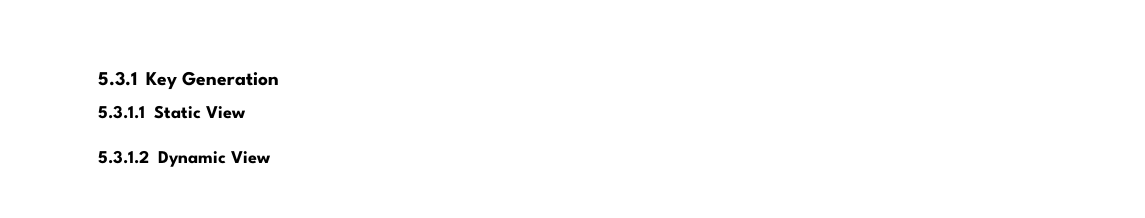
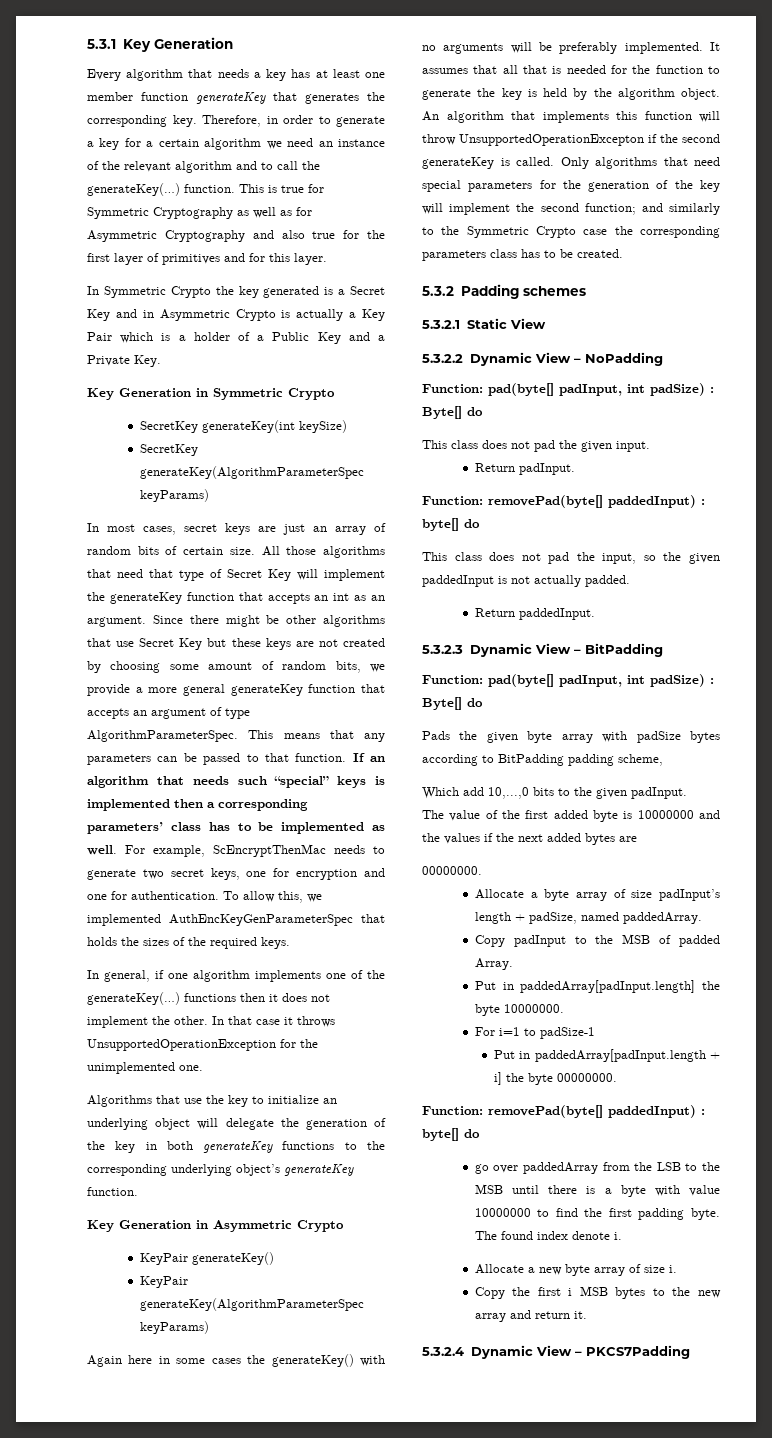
- 5.3.1.1 Static View
+ Every algorithm that needs a key has at least one member function generateKey that generates the corresponding key. Therefore, in order to generate a key for a certain algorithm we need an instance of the relevant algorithm and to call the generateKey(…) function. This is true for Symmetric Cryptography as well as for Asymmetric Cryptography and also true for the first layer of primitives and for this layer.
+ In Symmetric Crypto the key generated is a Secret Key and in Asymmetric Crypto is actually a Key Pair which is a holder of a Public Key and a Private Key.
+ Key Generation in Symmetric Crypto
+ SecretKey generateKey(int keySize)
+ SecretKey generateKey(AlgorithmParameterSpec keyParams)
+ In most cases, secret keys are just an array of random bits of certain size. All those algorithms that need that type of Secret Key will implement the generateKey function that accepts an int as an argument. Since there might be other algorithms that use Secret Key but these keys are not created by choosing some amount of random bits, we provide a more general generateKey function that accepts an argument of type AlgorithmParameterSpec. This means that any parameters can be passed to that function. If an algorithm that needs such “special” keys is implemented then a corresponding parameters’ class has to be implemented as well. For example, ScEncryptThenMac needs to generate two secret keys, one for encryption and one for authentication. To allow this, we implemented AuthEncKeyGenParameterSpec that holds the sizes of the required keys.
+ In general, if one algorithm implements one of the generateKey(…) functions then it does not implement the other. In that case it throws UnsupportedOperationException for the unimplemented one.
+ Algorithms that use the key to initialize an underlying object will delegate the generation of the key in both generateKey functions to the corresponding underlying object’s generateKey function.
+ Key Generation in Asymmetric Crypto
+ KeyPair generateKey()
+ KeyPair generateKey(AlgorithmParameterSpec keyParams)
+ Again here in some cases the generateKey() with no arguments will be preferably implemented. It assumes that all that is needed for the function to generate the key is held by the algorithm object. An algorithm that implements this function will throw UnsupportedOperationExcepton if the second generateKey is called. Only algorithms that need special parameters for the generation of the key will implement the second function; and similarly to the Symmetric Crypto case the corresponding parameters class has to be created.
+ 5.3.2 Padding schemes
+ 5.3.2.1 Static View
- 5.3.1.2 Dynamic View
+ 5.3.2.2 Dynamic View – NoPadding
+ Function: pad(byte[] padInput, int padSize) : Byte[] do
+ This class does not pad the given input.
+ Return padInput.
+ Function: removePad(byte[] paddedInput) : byte[] do
+ This class does not pad the input, so the given paddedInput is not actually padded.
+ Return paddedInput.
+ 5.3.2.3 Dynamic View – BitPadding
+ Function: pad(byte[] padInput, int padSize) : Byte[] do
+ Pads the given byte array with padSize bytes according to BitPadding padding scheme,
+ Which add 10,...,0 bits to the given padInput.
+ The value of the first added byte is 10000000 and the values if the next added bytes are
+ 00000000.
+ Allocate a byte array of size padInput’s length + padSize, named paddedArray.
+ Copy padInput to the MSB of padded Array.
+ Put in paddedArray[padInput.length] the byte 10000000.
+ For i=1 to padSize-1
+ Put in paddedArray[padInput.length + i] the byte 00000000.
+ Function: removePad(byte[] paddedInput) : byte[] do
+ go over paddedArray from the LSB to the MSB until there is a byte with value 10000000 to find the first padding byte. The found index denote i.
+ Allocate a new byte array of size i.
+ Copy the first i MSB bytes to the new array and return it.
+ 5.3.2.4 Dynamic View – PKCS7Padding

